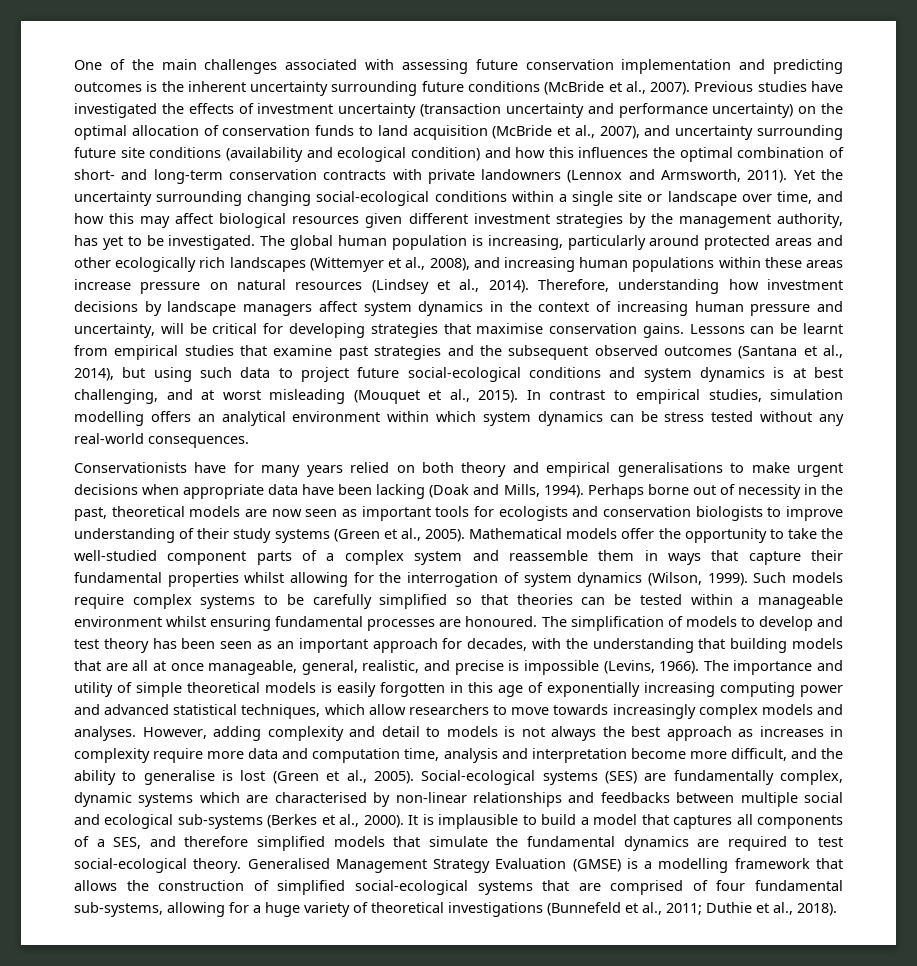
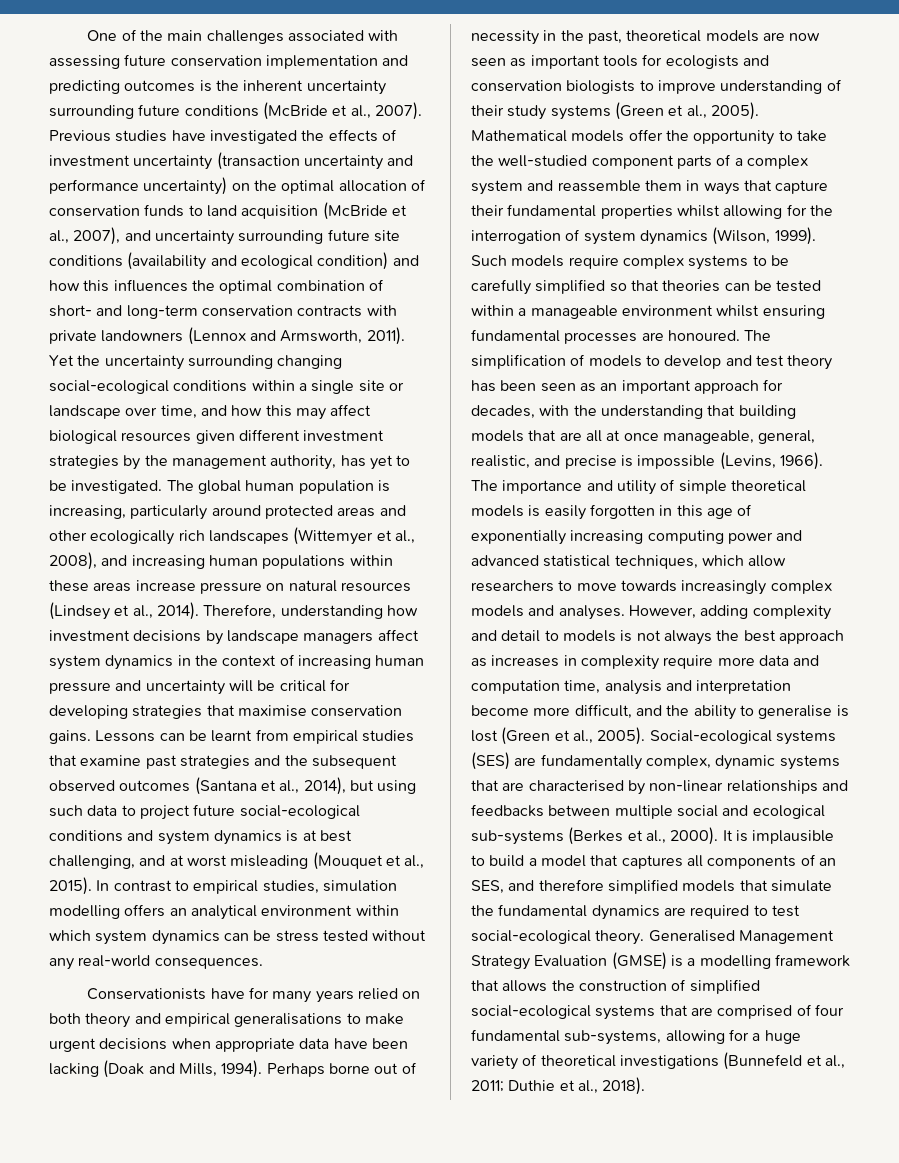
- Therefore, understanding how investment decisions by landscape managers affect system dynamics in the context of increasing human pressure and uncertainty, will be critical for developing strategies that maximise conservation gains.
+ Therefore, understanding how investment decisions by landscape managers affect system dynamics in the context of increasing human pressure and uncertainty will be critical for developing strategies that maximise conservation gains.
- Social-ecological systems (SES) are fundamentally complex, dynamic systems which are characterised by non-linear relationships and feedbacks between multiple social and ecological sub-systems (Berkes et al., 2000).
+ Social-ecological systems (SES) are fundamentally complex, dynamic systems that are characterised by non-linear relationships and feedbacks between multiple social and ecological sub-systems (Berkes et al., 2000).
- It is implausible to build a model that captures all components of a SES, and therefore simplified models that simulate the fundamental dynamics are required to test social-ecological theory.
+ It is implausible to build a model that captures all components of an SES, and therefore simplified models that simulate the fundamental dynamics are required to test social-ecological theory.

